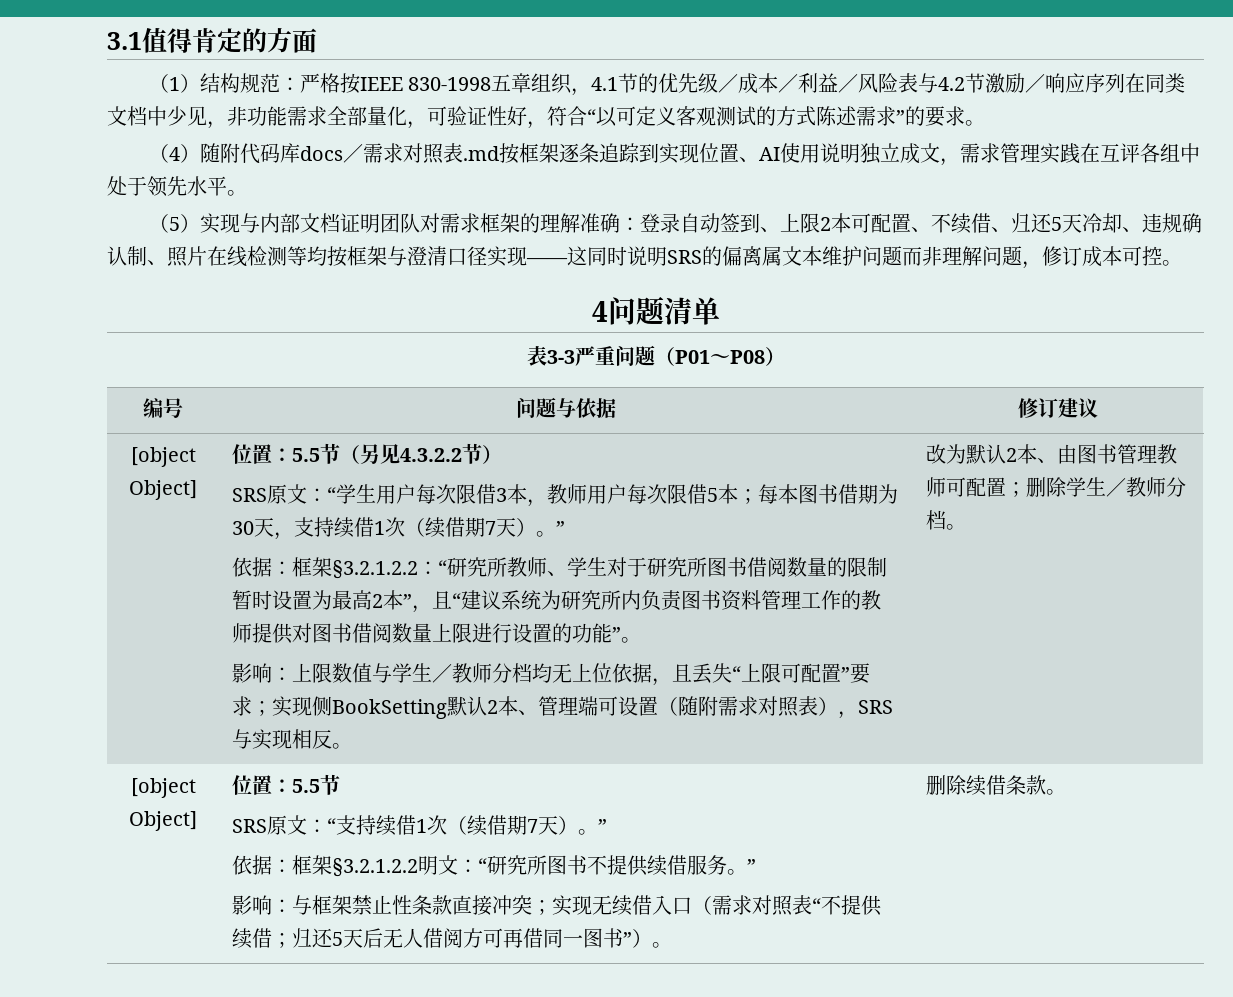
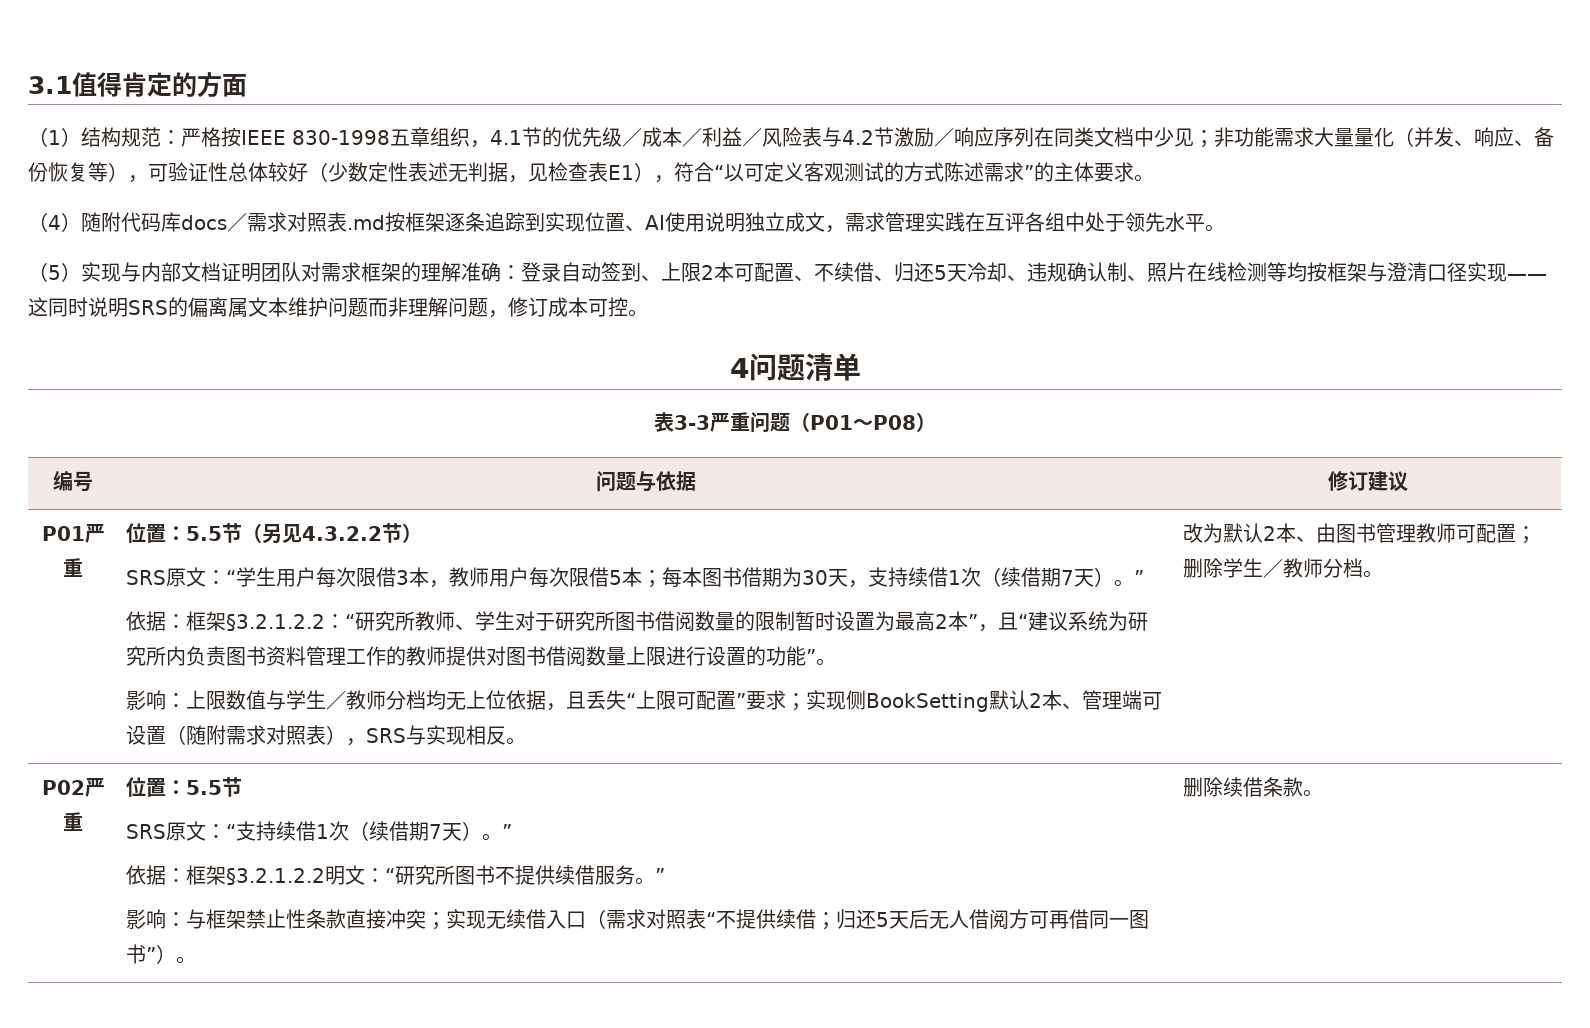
- （1）结构规范：严格按IEEE 830-1998五章组织，4.1节的优先级／成本／利益／风险表与4.2节激励／响应序列在同类文档中少见，非功能需求全部量化，可验证性好，符合“以可定义客观测试的方式陈述需求”的要求。
+ （1）结构规范：严格按IEEE 830-1998五章组织，4.1节的优先级／成本／利益／风险表与4.2节激励／响应序列在同类文档中少见；非功能需求大量量化（并发、响应、备份恢复等），可验证性总体较好（少数定性表述无判据，见检查表E1），符合“以可定义客观测试的方式陈述需求”的主体要求。
  编号 | 问题与依据 | 修订建议
- [object Object]
+ P01严重
  改为默认2本、由图书管理教师可配置；删除学生／教师分档。
- [object Object]
+ P02严重

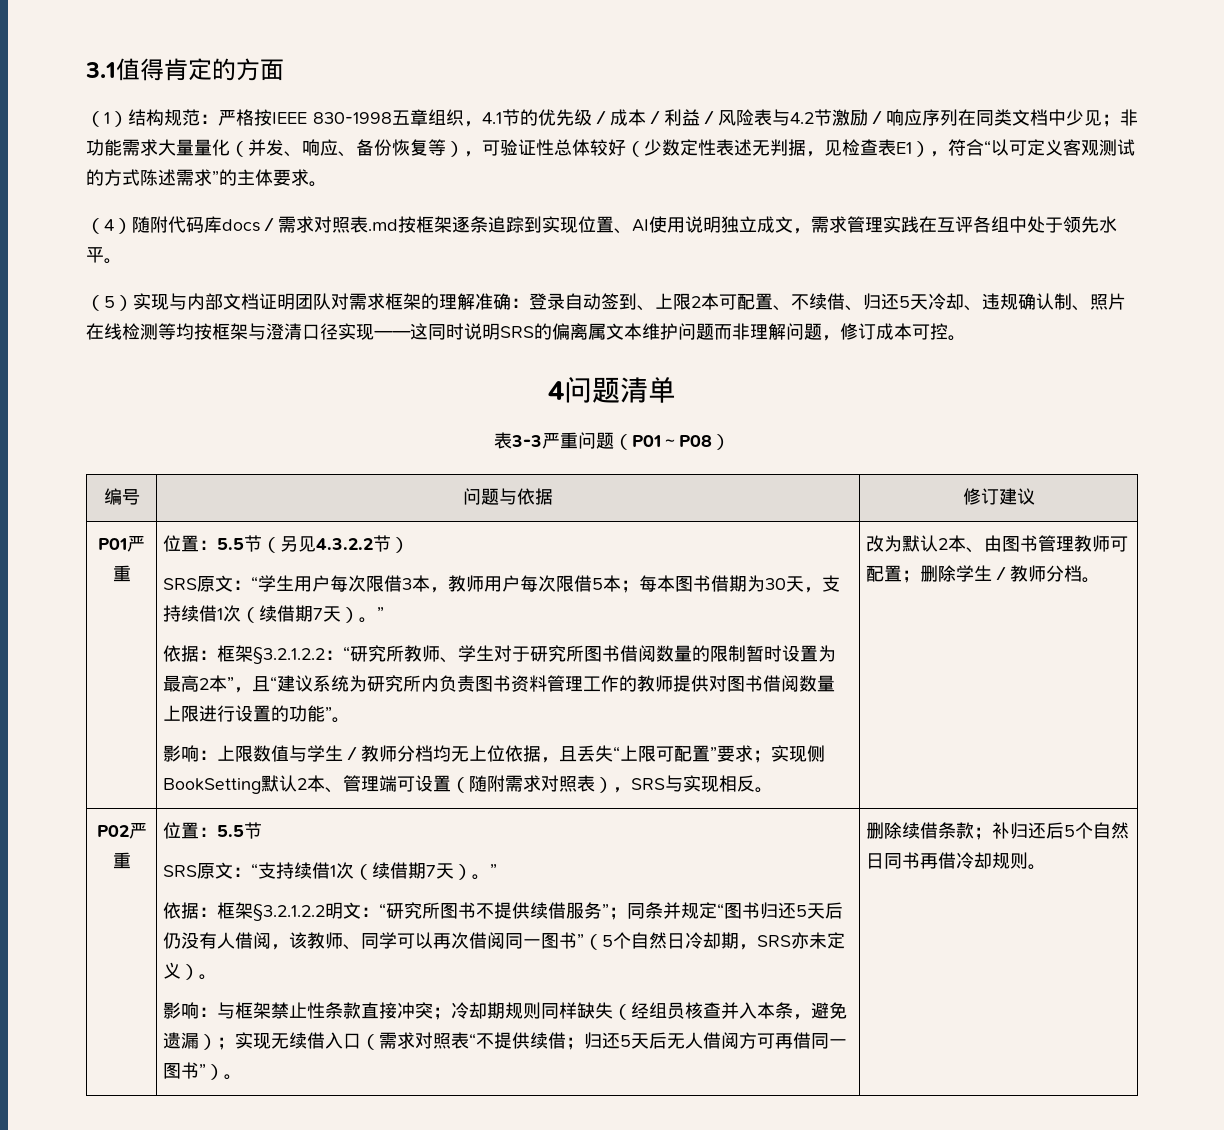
- 依据：框架§3.2.1.2.2明文：“研究所图书不提供续借服务。”
+ 依据：框架§3.2.1.2.2明文：“研究所图书不提供续借服务”；同条并规定“图书归还5天后仍没有人借阅，该教师、同学可以再次借阅同一图书”（5个自然日冷却期，SRS亦未定义）。
- 影响：与框架禁止性条款直接冲突；实现无续借入口（需求对照表“不提供续借；归还5天后无人借阅方可再借同一图书”）。
+ 影响：与框架禁止性条款直接冲突；冷却期规则同样缺失（经组员核查并入本条，避免遗漏）；实现无续借入口（需求对照表“不提供续借；归还5天后无人借阅方可再借同一图书”）。
- 删除续借条款。
+ 删除续借条款；补归还后5个自然日同书再借冷却规则。

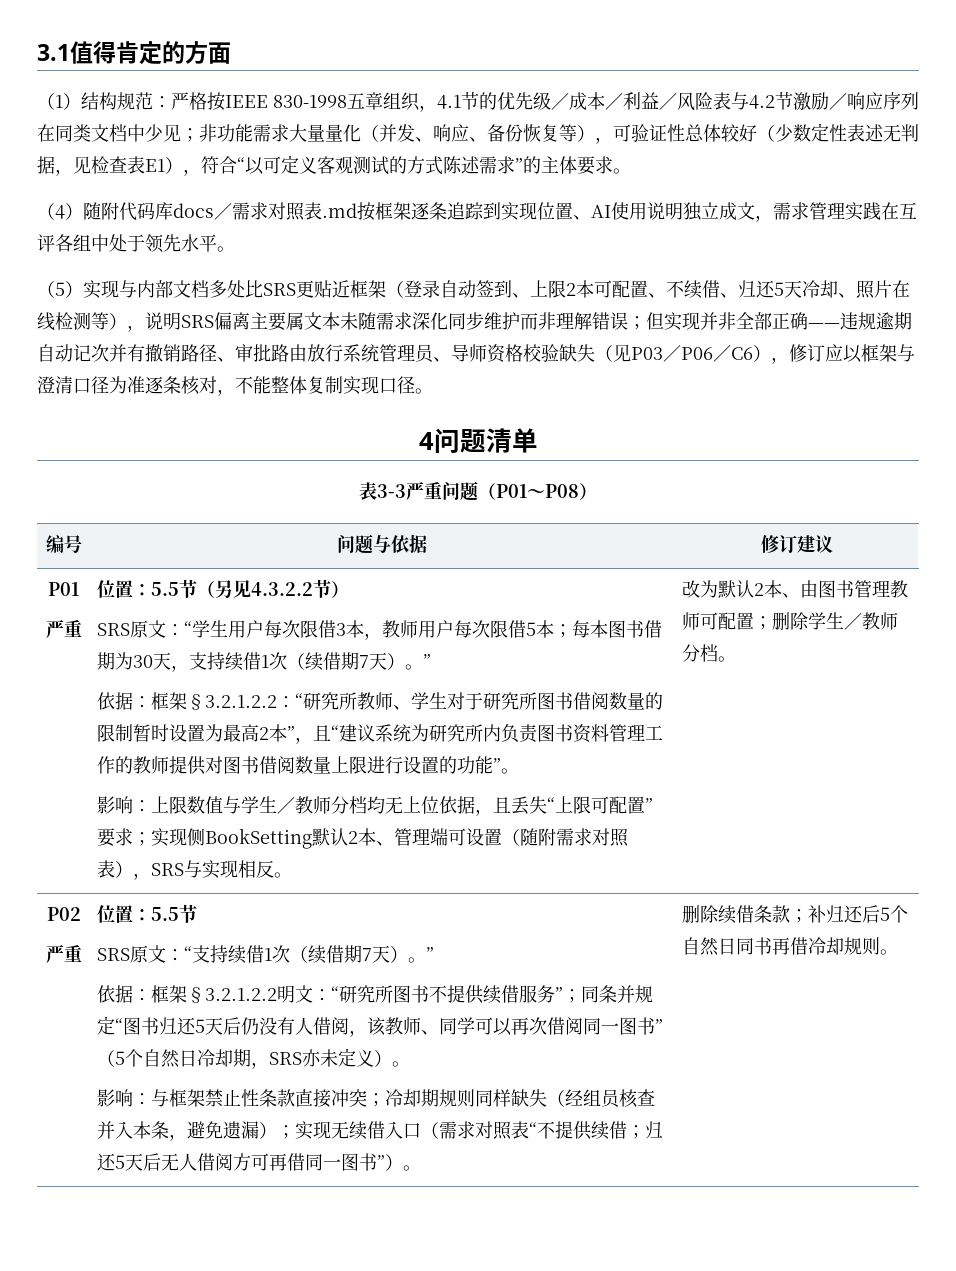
- （5）实现与内部文档证明团队对需求框架的理解准确：登录自动签到、上限2本可配置、不续借、归还5天冷却、违规确认制、照片在线检测等均按框架与澄清口径实现——这同时说明SRS的偏离属文本维护问题而非理解问题，修订成本可控。
+ （5）实现与内部文档多处比SRS更贴近框架（登录自动签到、上限2本可配置、不续借、归还5天冷却、照片在线检测等），说明SRS偏离主要属文本未随需求深化同步维护而非理解错误；但实现并非全部正确——违规逾期自动记次并有撤销路径、审批路由放行系统管理员、导师资格校验缺失（见P03／P06／C6），修订应以框架与澄清口径为准逐条核对，不能整体复制实现口径。
  编号 | 问题与依据 | 修订建议
- P01严重
+ P01
+ 严重
- P02严重
+ P02
+ 严重

